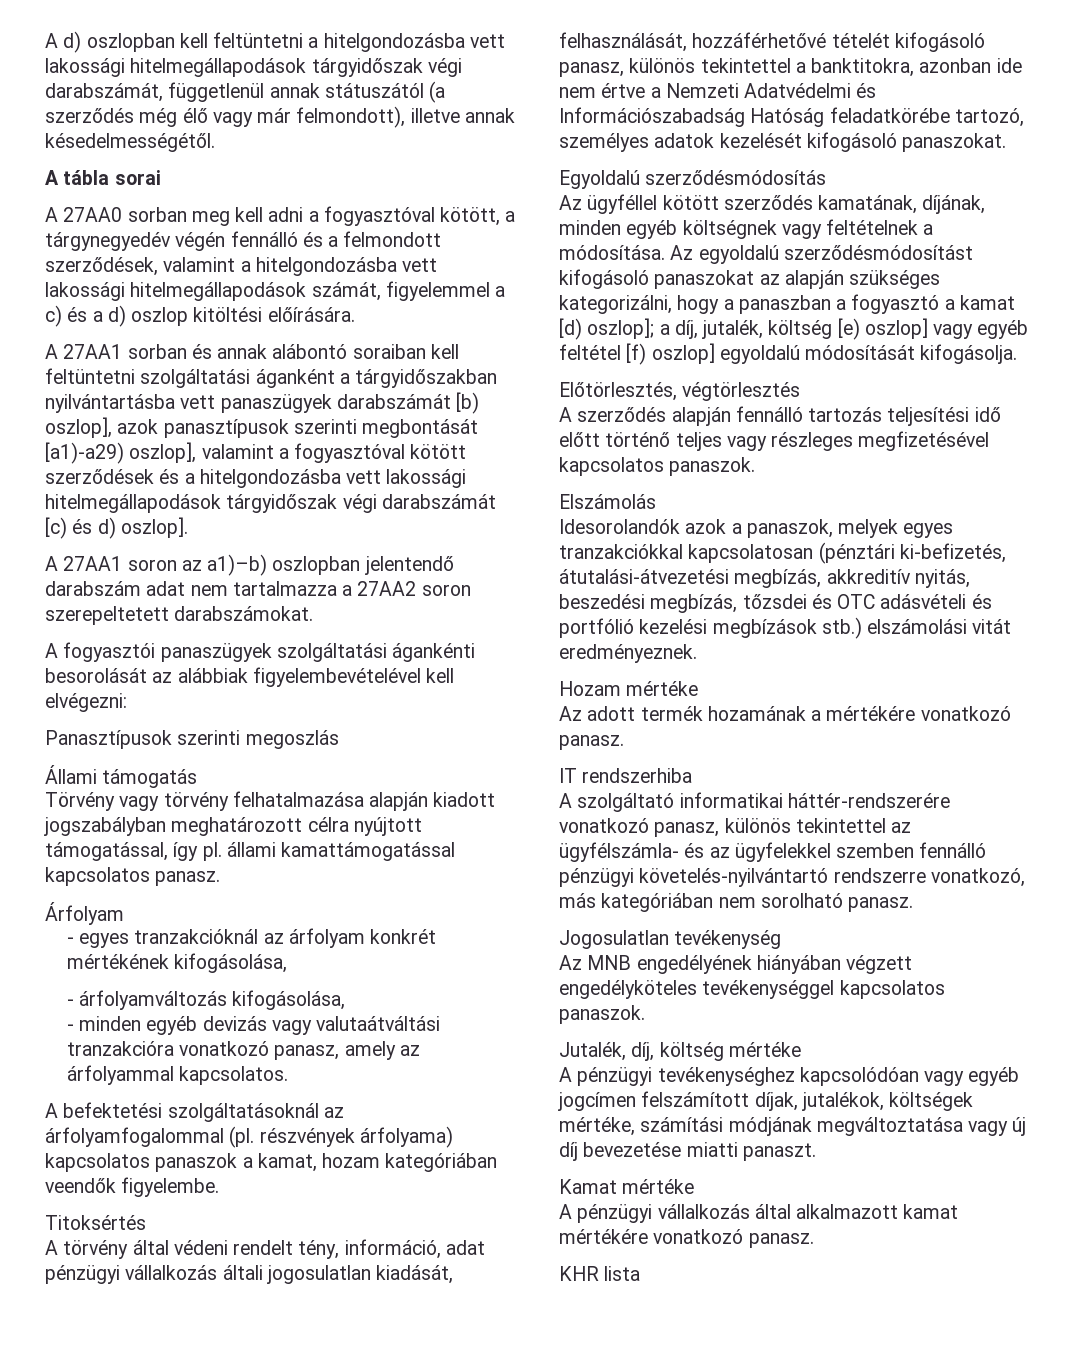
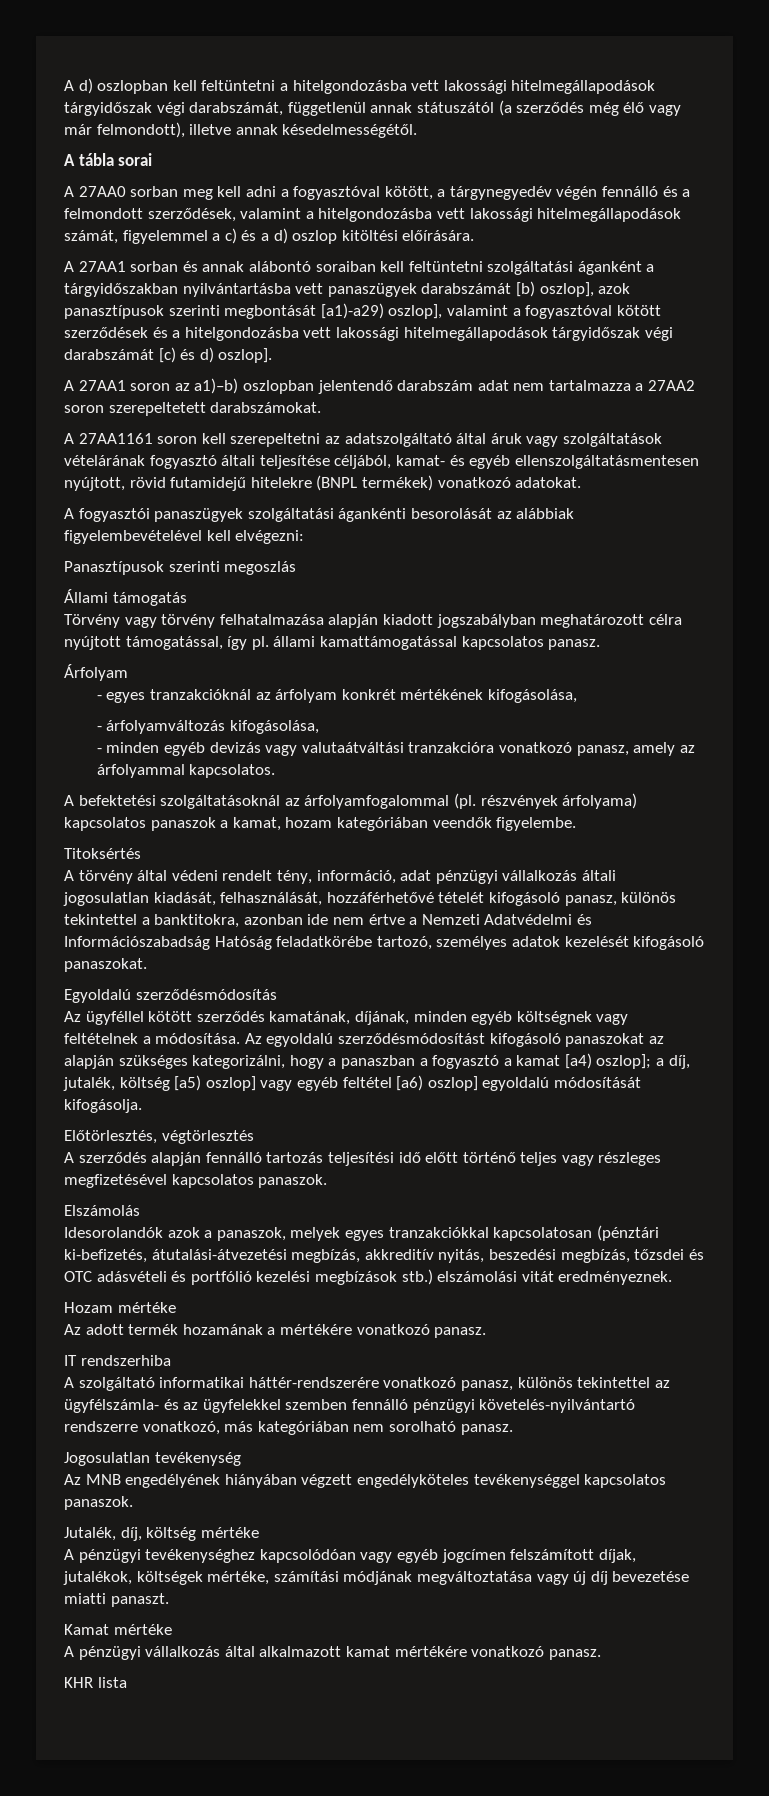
+ A 27AA1161 soron kell szerepeltetni az adatszolgáltató által áruk vagy szolgáltatások vételárának fogyasztó általi teljesítése céljából, kamat- és egyéb ellenszolgáltatásmentesen nyújtott, rövid futamidejű hitelekre (BNPL termékek) vonatkozó adatokat.
- Az egyoldalú szerződésmódosítást kifogásoló panaszokat az alapján szükséges kategorizálni, hogy a panaszban a fogyasztó a kamat [d) oszlop]; a díj, jutalék, költség [e) oszlop] vagy egyéb feltétel [f) oszlop] egyoldalú módosítását kifogásolja.
+ Az egyoldalú szerződésmódosítást kifogásoló panaszokat az alapján szükséges kategorizálni, hogy a panaszban a fogyasztó a kamat [a4) oszlop]; a díj, jutalék, költség [a5) oszlop] vagy egyéb feltétel [a6) oszlop] egyoldalú módosítását kifogásolja.

